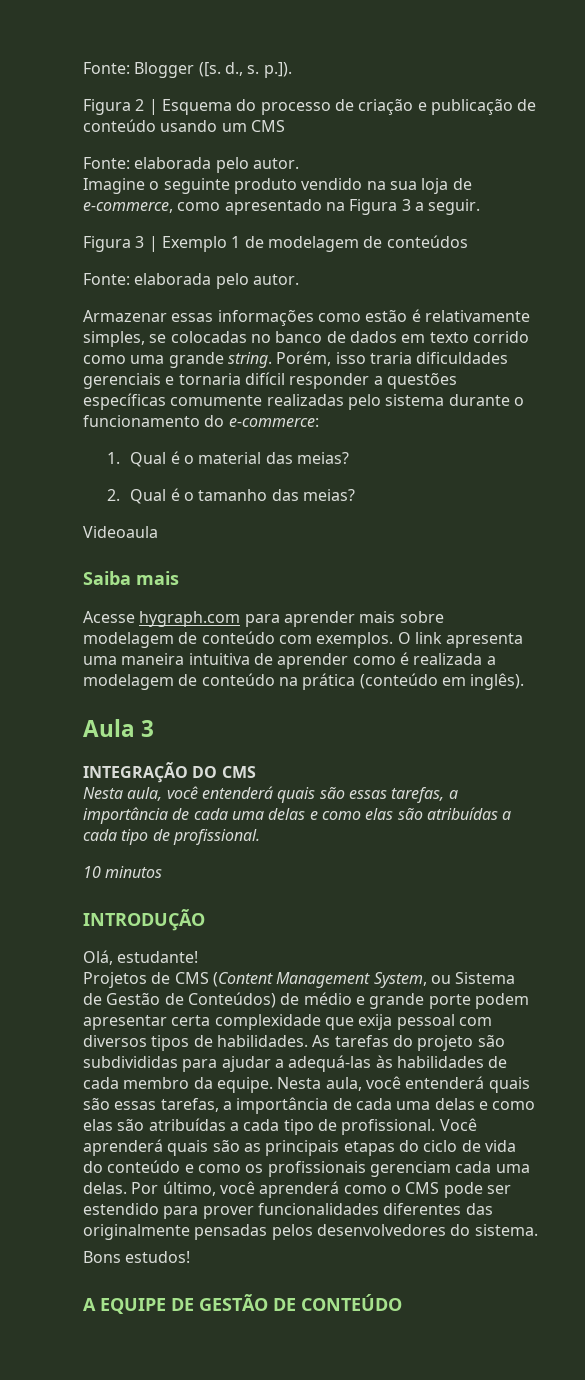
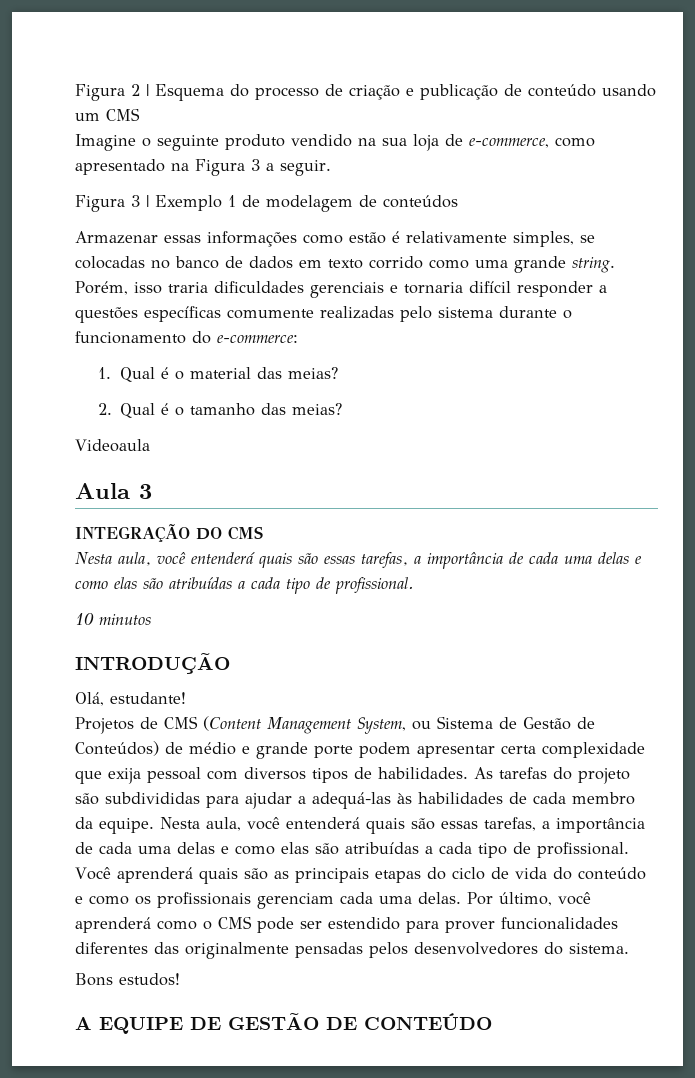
- Fonte: Blogger ([s. d., s. p.]).
  Figura 2 | Esquema do processo de criação e publicação de conteúdo usando um CMS
- Fonte: elaborada pelo autor.
  Figura 3 | Exemplo 1 de modelagem de conteúdos
- Fonte: elaborada pelo autor.
- Saiba mais
- Acesse hygraph.com para aprender mais sobre modelagem de conteúdo com exemplos. O link apresenta uma maneira intuitiva de aprender como é realizada a modelagem de conteúdo na prática (conteúdo em inglês).

